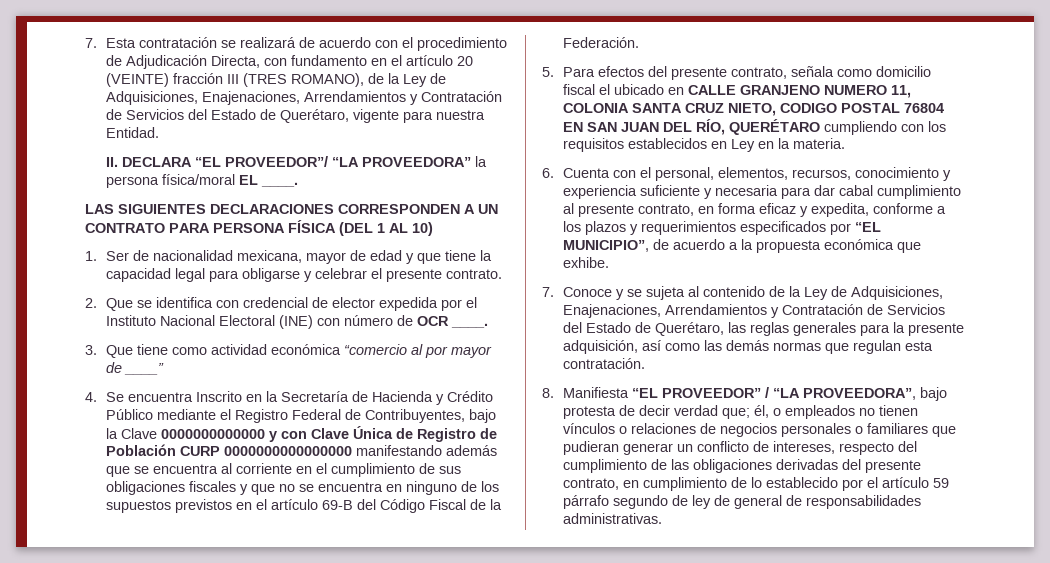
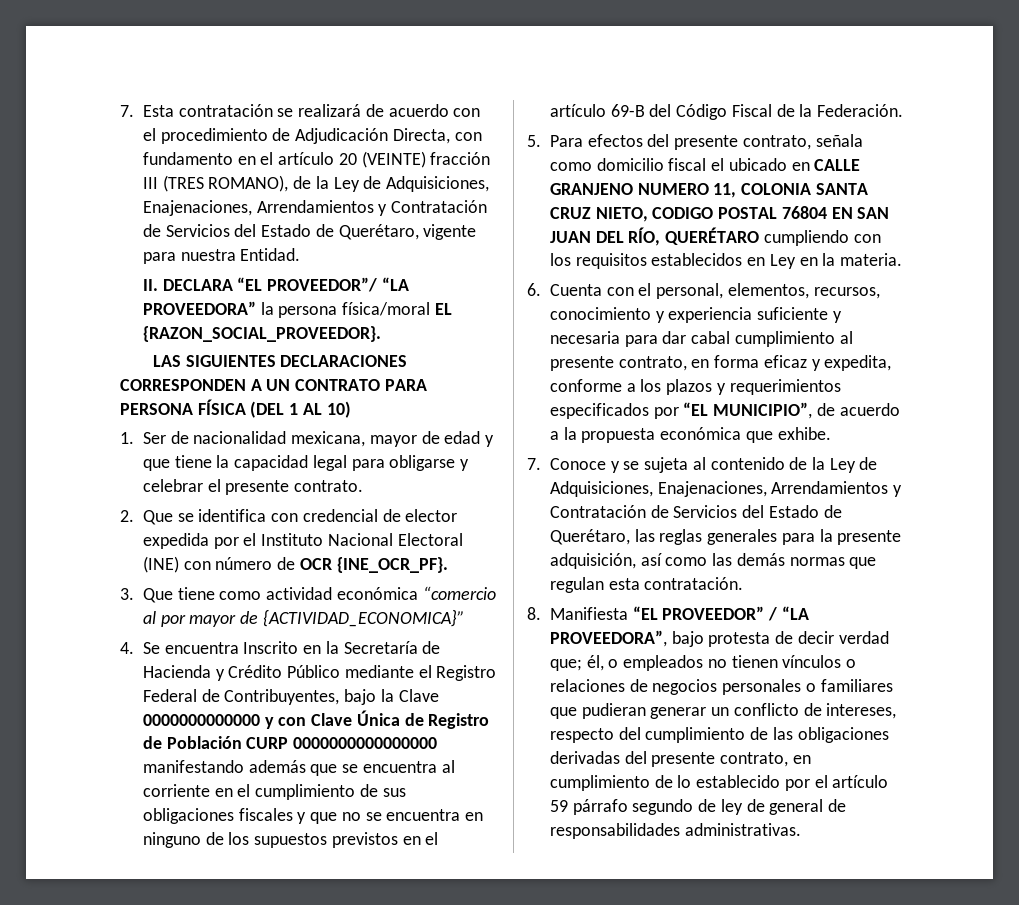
- II. DECLARA “EL PROVEEDOR”/ “LA PROVEEDORA” la persona física/moral EL ____.
+ II. DECLARA “EL PROVEEDOR”/ “LA PROVEEDORA” la persona física/moral EL {RAZON_SOCIAL_PROVEEDOR}.
- 2. Que se identifica con credencial de elector expedida por el Instituto Nacional Electoral (INE) con número de OCR ____.
+ 2. Que se identifica con credencial de elector expedida por el Instituto Nacional Electoral (INE) con número de OCR {INE_OCR_PF}.
- 3. Que tiene como actividad económica “comercio al por mayor de ____”
+ 3. Que tiene como actividad económica “comercio al por mayor de {ACTIVIDAD_ECONOMICA}”

